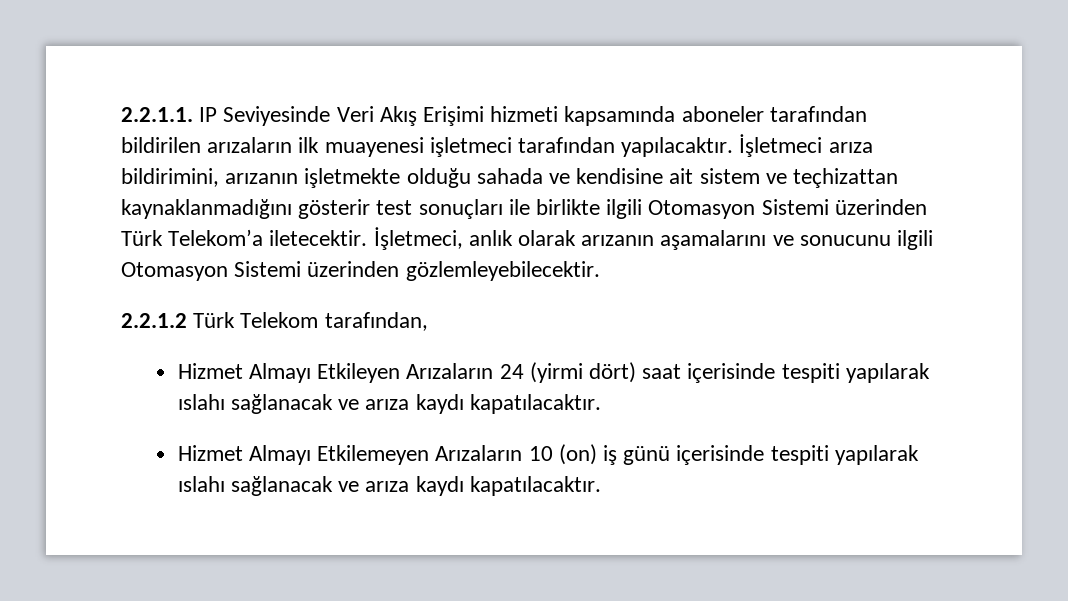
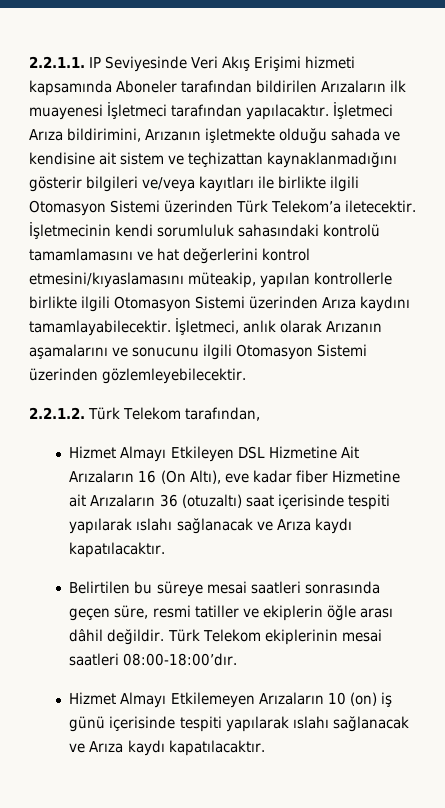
- 2.2.1.1. IP Seviyesinde Veri Akış Erişimi hizmeti kapsamında aboneler tarafından bildirilen arızaların ilk muayenesi işletmeci tarafından yapılacaktır.
+ 2.2.1.1. IP Seviyesinde Veri Akış Erişimi hizmeti kapsamında Aboneler tarafından bildirilen Arızaların ilk muayenesi İşletmeci tarafından yapılacaktır.
- İşletmeci arıza bildirimini, arızanın işletmekte olduğu sahada ve kendisine ait sistem ve teçhizattan kaynaklanmadığını gösterir test sonuçları ile birlikte ilgili Otomasyon Sistemi üzerinden Türk Telekom’a iletecektir.
+ İşletmeci Arıza bildirimini, Arızanın işletmekte olduğu sahada ve kendisine ait sistem ve teçhizattan kaynaklanmadığını gösterir bilgileri ve/veya kayıtları ile birlikte ilgili Otomasyon Sistemi üzerinden Türk Telekom’a iletecektir.
+ İşletmecinin kendi sorumluluk sahasındaki kontrolü tamamlamasını ve hat değerlerini kontrol etmesini/kıyaslamasını müteakip, yapılan kontrollerle birlikte ilgili Otomasyon Sistemi üzerinden Arıza kaydını tamamlayabilecektir.
- İşletmeci, anlık olarak arızanın aşamalarını ve sonucunu ilgili Otomasyon Sistemi üzerinden gözlemleyebilecektir.
+ İşletmeci, anlık olarak Arızanın aşamalarını ve sonucunu ilgili Otomasyon Sistemi üzerinden gözlemleyebilecektir.
- 2.2.1.2 Türk Telekom tarafından,
+ 2.2.1.2. Türk Telekom tarafından,
- Hizmet Almayı Etkileyen Arızaların 24 (yirmi dört) saat içerisinde tespiti yapılarak ıslahı sağlanacak ve arıza kaydı kapatılacaktır.
+ Hizmet Almayı Etkileyen DSL Hizmetine Ait Arızaların 16 (On Altı), eve kadar fiber Hizmetine ait Arızaların 36 (otuzaltı) saat içerisinde tespiti yapılarak ıslahı sağlanacak ve Arıza kaydı kapatılacaktır.
+ Belirtilen bu süreye mesai saatleri sonrasında geçen süre, resmi tatiller ve ekiplerin öğle arası dâhil değildir. Türk Telekom ekiplerinin mesai saatleri 08:00-18:00’dır.
- Hizmet Almayı Etkilemeyen Arızaların 10 (on) iş günü içerisinde tespiti yapılarak ıslahı sağlanacak ve arıza kaydı kapatılacaktır.
+ Hizmet Almayı Etkilemeyen Arızaların 10 (on) iş günü içerisinde tespiti yapılarak ıslahı sağlanacak ve Arıza kaydı kapatılacaktır.

